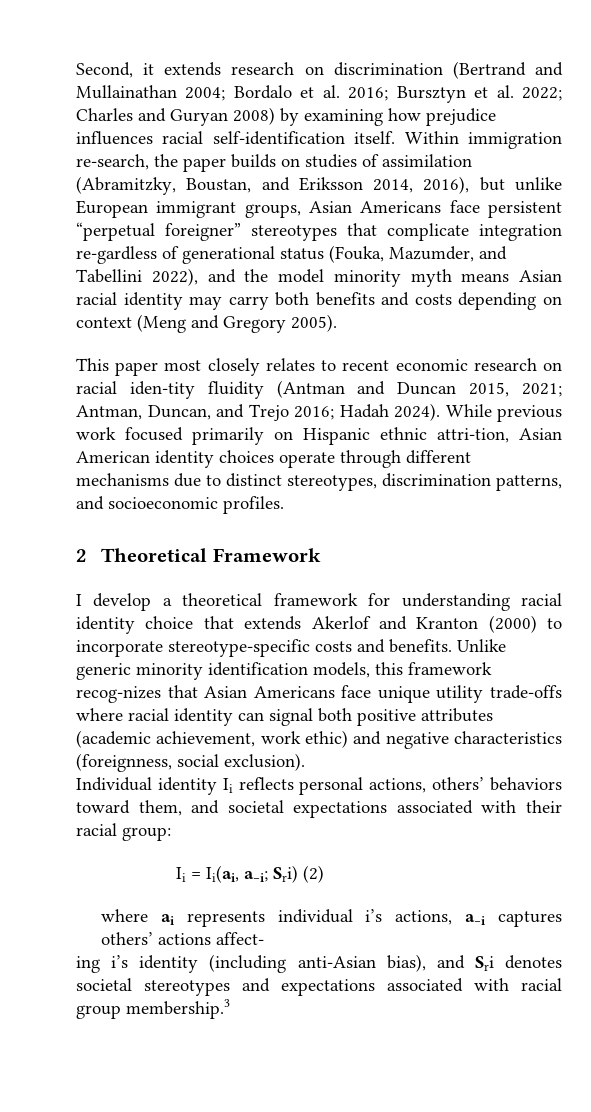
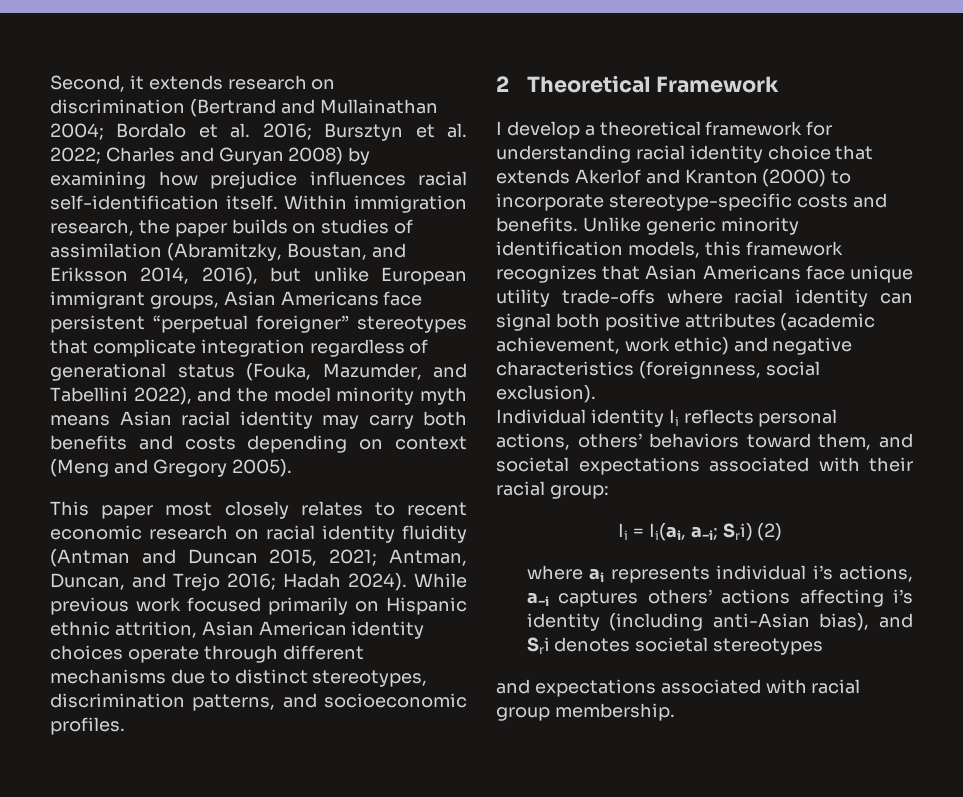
- Within immigration re-search, the paper builds on studies of assimilation (Abramitzky, Boustan, and Eriksson 2014, 2016), but unlike European immigrant groups, Asian Americans face persistent “perpetual foreigner” stereotypes that complicate integration re-gardless of generational status (Fouka, Mazumder, and Tabellini 2022), and the model minority myth means Asian racial identity may carry both benefits and costs depending on context (Meng and Gregory 2005).
+ Within immigration research, the paper builds on studies of assimilation (Abramitzky, Boustan, and Eriksson 2014, 2016), but unlike European immigrant groups, Asian Americans face persistent “perpetual foreigner” stereotypes that complicate integration regardless of generational status (Fouka, Mazumder, and Tabellini 2022), and the model minority myth means Asian racial identity may carry both benefits and costs depending on context (Meng and Gregory 2005).
- This paper most closely relates to recent economic research on racial iden-tity fluidity (Antman and Duncan 2015, 2021; Antman, Duncan, and Trejo 2016; Hadah 2024).
+ This paper most closely relates to recent economic research on racial identity fluidity (Antman and Duncan 2015, 2021; Antman, Duncan, and Trejo 2016; Hadah 2024).
- While previous work focused primarily on Hispanic ethnic attri-tion, Asian American identity choices operate through different mechanisms due to distinct stereotypes, discrimination patterns, and socioeconomic profiles.
+ While previous work focused primarily on Hispanic ethnic attrition, Asian American identity choices operate through different mechanisms due to distinct stereotypes, discrimination patterns, and socioeconomic profiles.
- Unlike generic minority identification models, this framework recog-nizes that Asian Americans face unique utility trade-offs where racial identity can signal both positive attributes (academic achievement, work ethic) and negative characteristics (foreignness, social exclusion).
+ Unlike generic minority identification models, this framework recognizes that Asian Americans face unique utility trade-offs where racial identity can signal both positive attributes (academic achievement, work ethic) and negative characteristics (foreignness, social exclusion).
- where ai represents individual i’s actions, a−i captures others’ actions affect-
- ing i’s identity (including anti-Asian bias), and Sri denotes societal stereotypes and expectations associated with racial group membership.3
+ where ai represents individual i’s actions, a−i captures others’ actions affecting i’s identity (including anti-Asian bias), and Sri denotes societal stereotypes
+ and expectations associated with racial group membership.

